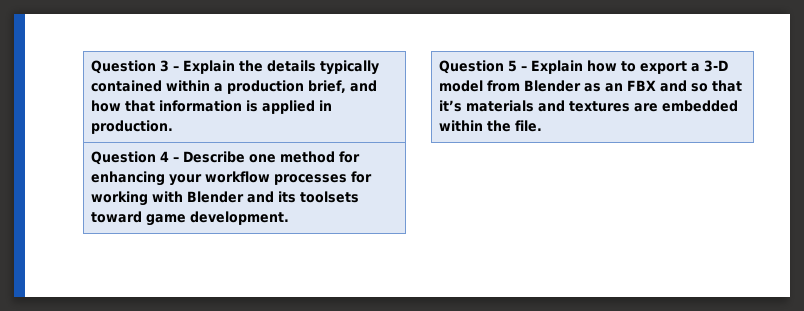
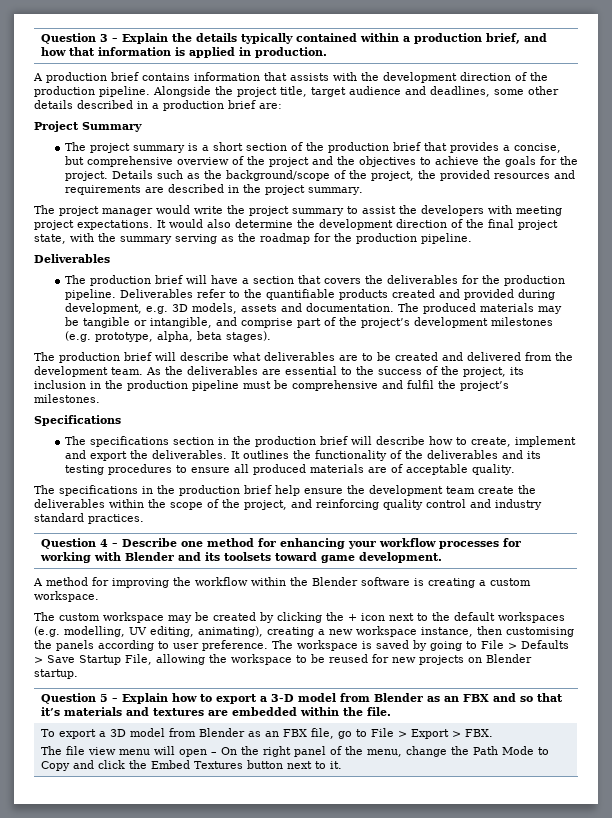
+ A production brief contains information that assists with the development direction of the production pipeline. Alongside the project title, target audience and deadlines, some other details described in a production brief are:
+ Project Summary
+ The project summary is a short section of the production brief that provides a concise, but comprehensive overview of the project and the objectives to achieve the goals for the project. Details such as the background/scope of the project, the provided resources and requirements are described in the project summary.
+ The project manager would write the project summary to assist the developers with meeting project expectations. It would also determine the development direction of the final project state, with the summary serving as the roadmap for the production pipeline.
+ Deliverables
+ The production brief will have a section that covers the deliverables for the production pipeline. Deliverables refer to the quantifiable products created and provided during development, e.g. 3D models, assets and documentation. The produced materials may be tangible or intangible, and comprise part of the project’s development milestones (e.g. prototype, alpha, beta stages).
+ The production brief will describe what deliverables are to be created and delivered from the development team. As the deliverables are essential to the success of the project, its inclusion in the production pipeline must be comprehensive and fulfil the project’s milestones.
+ Specifications
+ The specifications section in the production brief will describe how to create, implement and export the deliverables. It outlines the functionality of the deliverables and its testing procedures to ensure all produced materials are of acceptable quality.
+ The specifications in the production brief help ensure the development team create the deliverables within the scope of the project, and reinforcing quality control and industry standard practices.
+ A method for improving the workflow within the Blender software is creating a custom workspace.
+ The custom workspace may be created by clicking the + icon next to the default workspaces (e.g. modelling, UV editing, animating), creating a new workspace instance, then customising the panels according to user preference. The workspace is saved by going to File > Defaults > Save Startup File, allowing the workspace to be reused for new projects on Blender startup.
+ To export a 3D model from Blender as an FBX file, go to File > Export > FBX.
+ The file view menu will open – On the right panel of the menu, change the Path Mode to Copy and click the Embed Textures button next to it.

